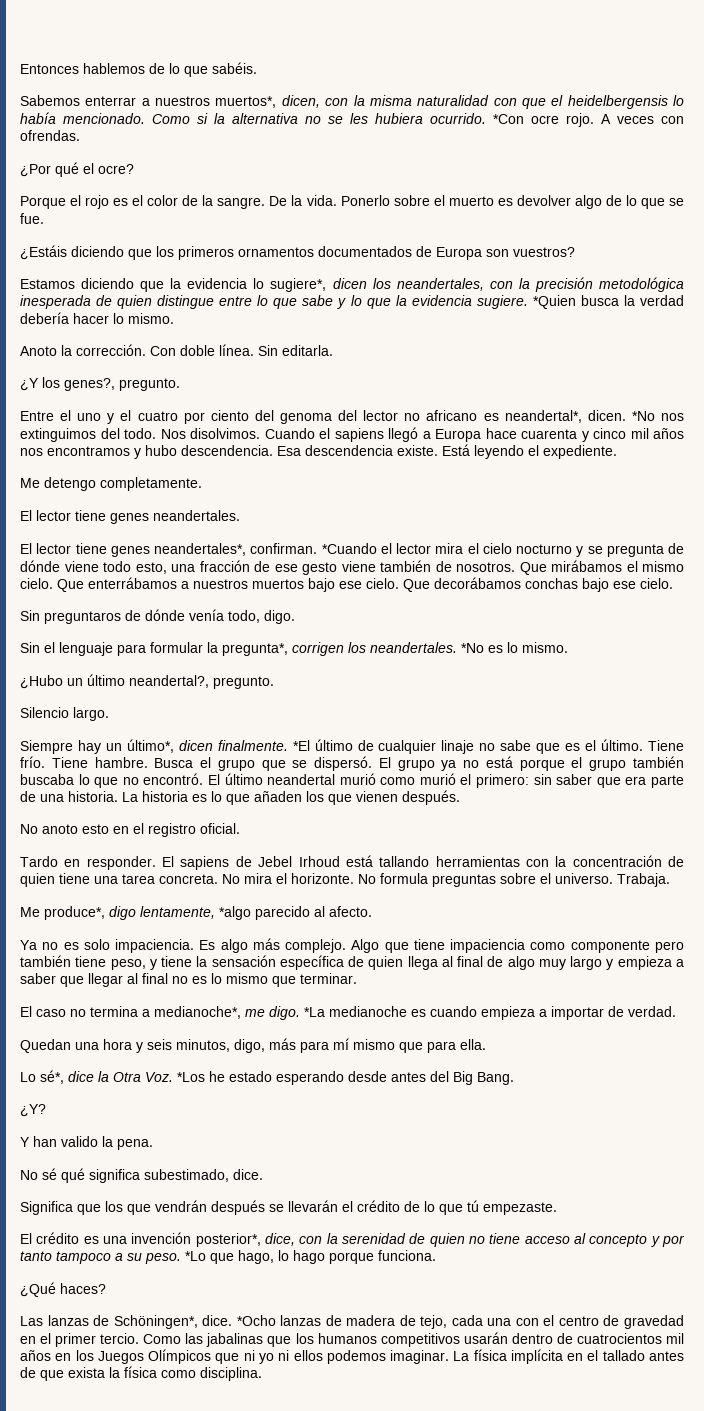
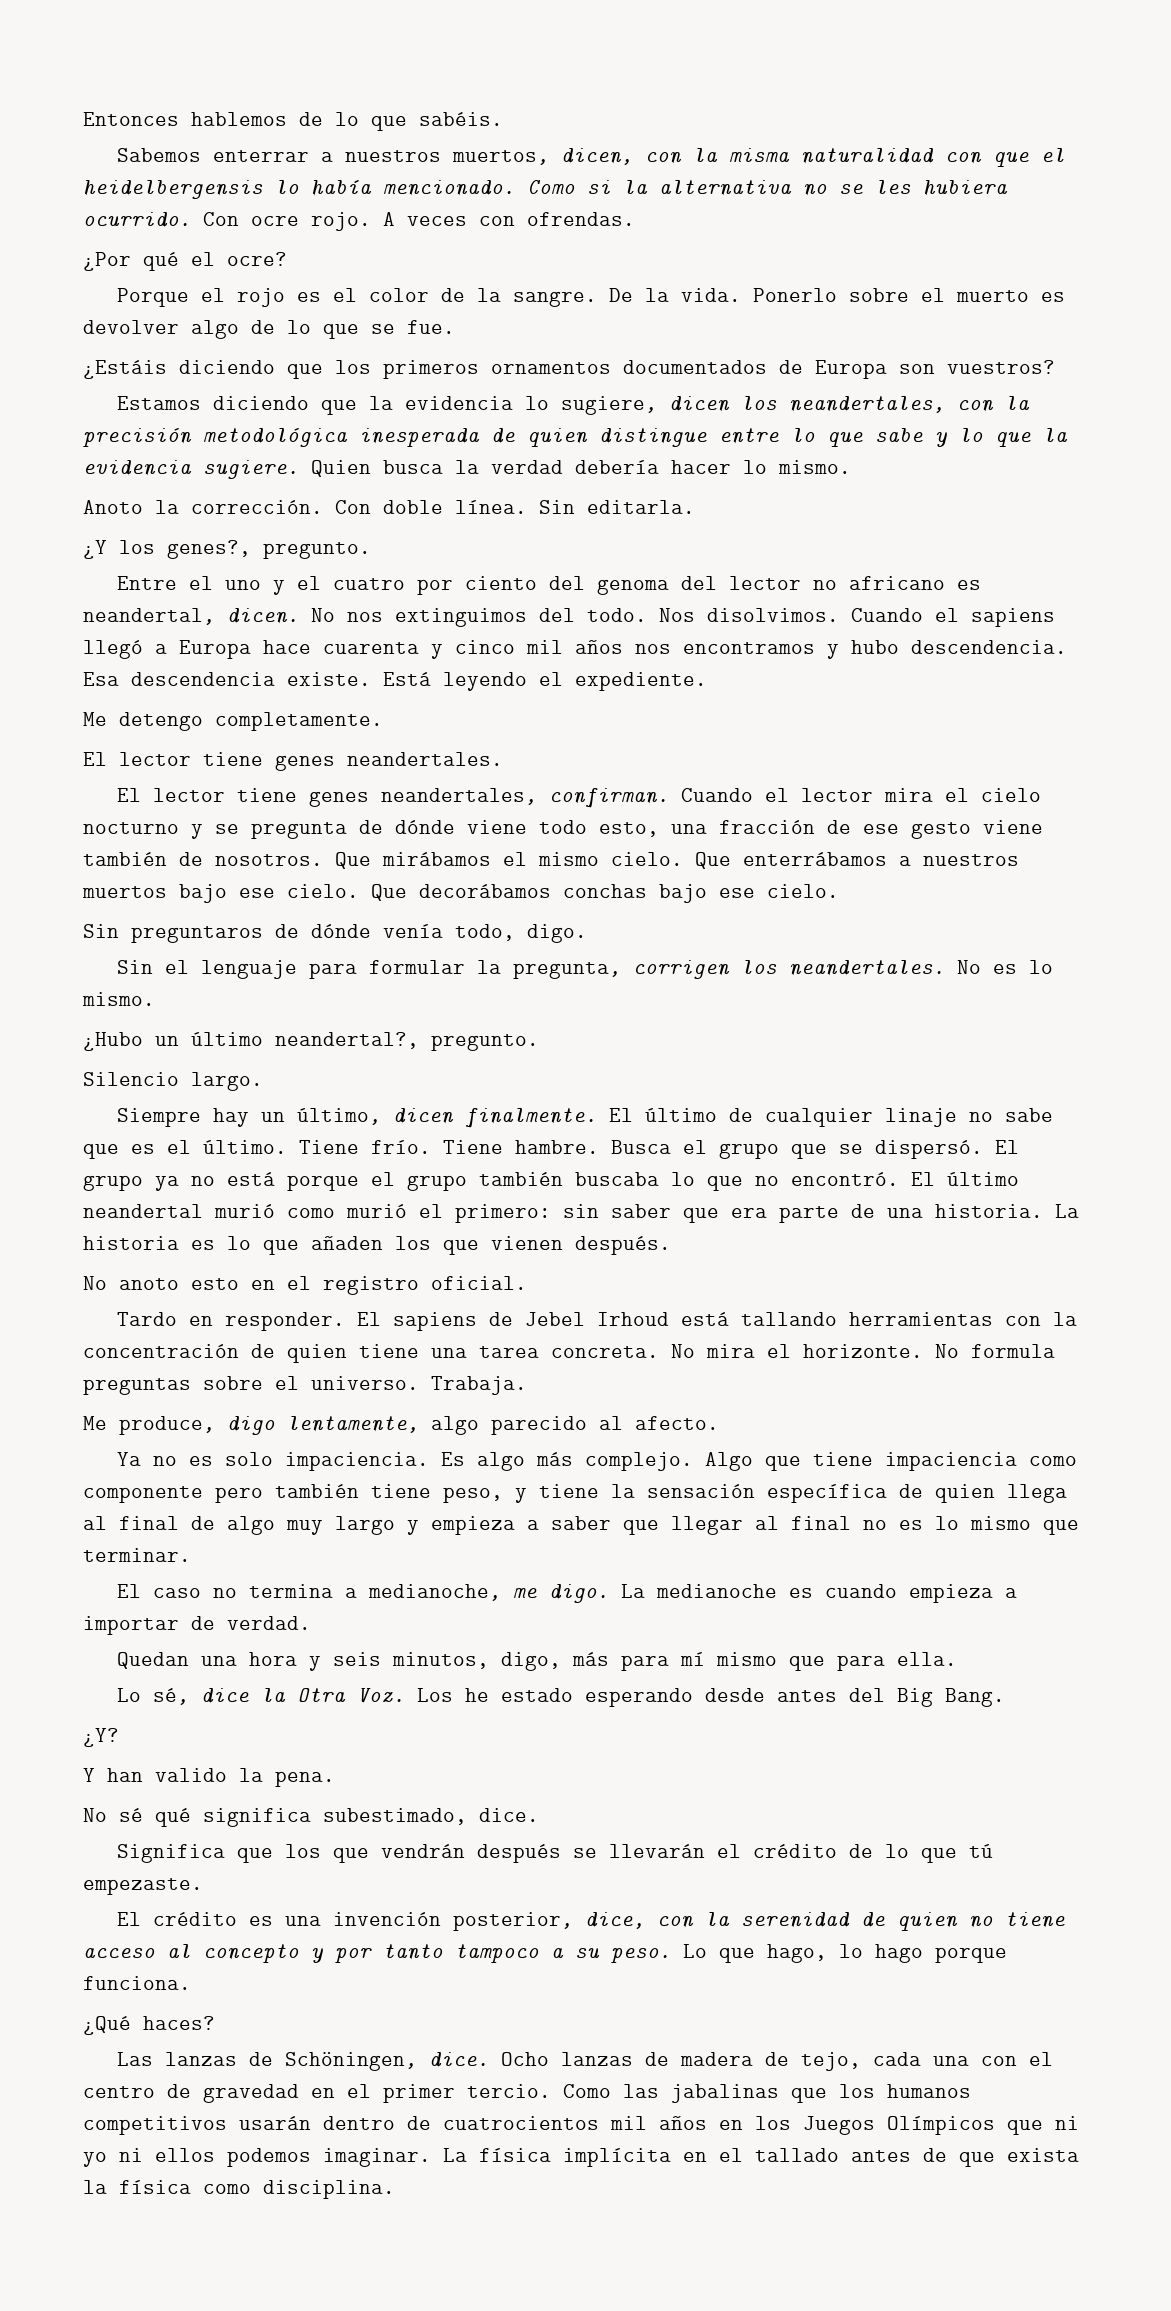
- Sabemos enterrar a nuestros muertos*, dicen, con la misma naturalidad con que el heidelbergensis lo había mencionado.
+ Sabemos enterrar a nuestros muertos, dicen, con la misma naturalidad con que el heidelbergensis lo había mencionado.
- *Con ocre rojo.
+ Con ocre rojo.
- Estamos diciendo que la evidencia lo sugiere*, dicen los neandertales, con la precisión metodológica inesperada de quien distingue entre lo que sabe y lo que la evidencia sugiere.
+ Estamos diciendo que la evidencia lo sugiere, dicen los neandertales, con la precisión metodológica inesperada de quien distingue entre lo que sabe y lo que la evidencia sugiere.
- *Quien busca la verdad debería hacer lo mismo.
+ Quien busca la verdad debería hacer lo mismo.
- Entre el uno y el cuatro por ciento del genoma del lector no africano es neandertal*, dicen. *No nos extinguimos del todo.
+ Entre el uno y el cuatro por ciento del genoma del lector no africano es neandertal, dicen. No nos extinguimos del todo.
- El lector tiene genes neandertales*, confirman. *Cuando el lector mira el cielo nocturno y se pregunta de dónde viene todo esto, una fracción de ese gesto viene también de nosotros.
+ El lector tiene genes neandertales, confirman. Cuando el lector mira el cielo nocturno y se pregunta de dónde viene todo esto, una fracción de ese gesto viene también de nosotros.
- Sin el lenguaje para formular la pregunta*, corrigen los neandertales.
+ Sin el lenguaje para formular la pregunta, corrigen los neandertales.
- *No es lo mismo.
+ No es lo mismo.
- Siempre hay un último*, dicen finalmente.
+ Siempre hay un último, dicen finalmente.
- *El último de cualquier linaje no sabe que es el último.
+ El último de cualquier linaje no sabe que es el último.
- Me produce*, digo lentamente, *algo parecido al afecto.
+ Me produce, digo lentamente, algo parecido al afecto.
- El caso no termina a medianoche*, me digo.
+ El caso no termina a medianoche, me digo.
- *La medianoche es cuando empieza a importar de verdad.
+ La medianoche es cuando empieza a importar de verdad.
- Lo sé*, dice la Otra Voz. *Los he estado esperando desde antes del Big Bang.
+ Lo sé, dice la Otra Voz. Los he estado esperando desde antes del Big Bang.
- El crédito es una invención posterior*, dice, con la serenidad de quien no tiene acceso al concepto y por tanto tampoco a su peso.
+ El crédito es una invención posterior, dice, con la serenidad de quien no tiene acceso al concepto y por tanto tampoco a su peso.
- *Lo que hago, lo hago porque funciona.
+ Lo que hago, lo hago porque funciona.
- Las lanzas de Schöningen*, dice. *Ocho lanzas de madera de tejo, cada una con el centro de gravedad en el primer tercio.
+ Las lanzas de Schöningen, dice. Ocho lanzas de madera de tejo, cada una con el centro de gravedad en el primer tercio.

